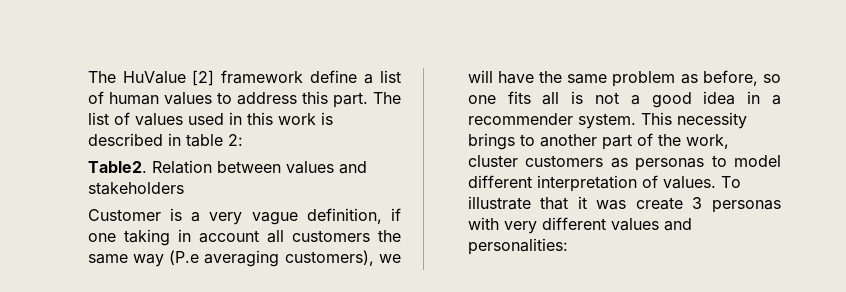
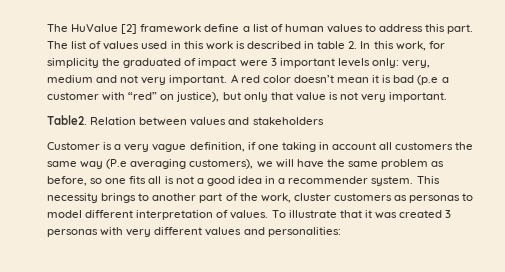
- The list of values used in this work is described in table 2:
+ The list of values used in this work is described in table 2. In this work, for simplicity the graduated of impact were 3 important levels only: very, medium and not very important. A red color doesn’t mean it is bad (p.e a customer with “red” on justice), but only that value is not very important.
- To illustrate that it was create 3 personas with very different values and personalities:
+ To illustrate that it was created 3 personas with very different values and personalities:

